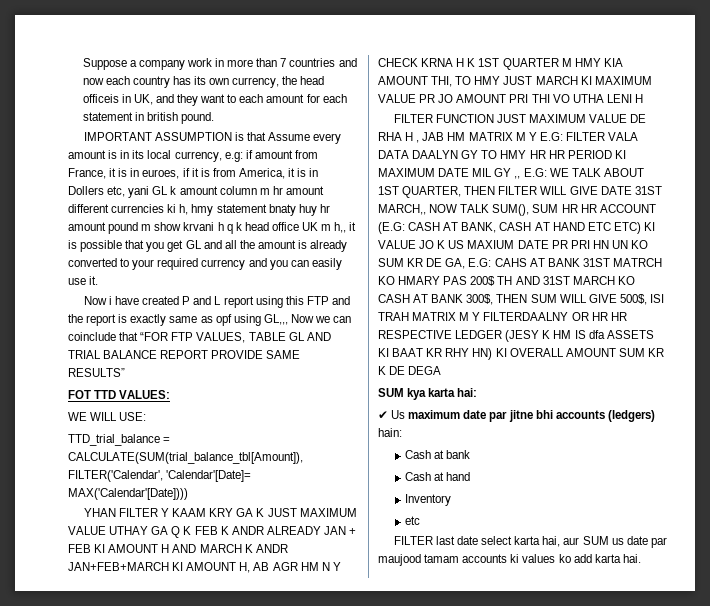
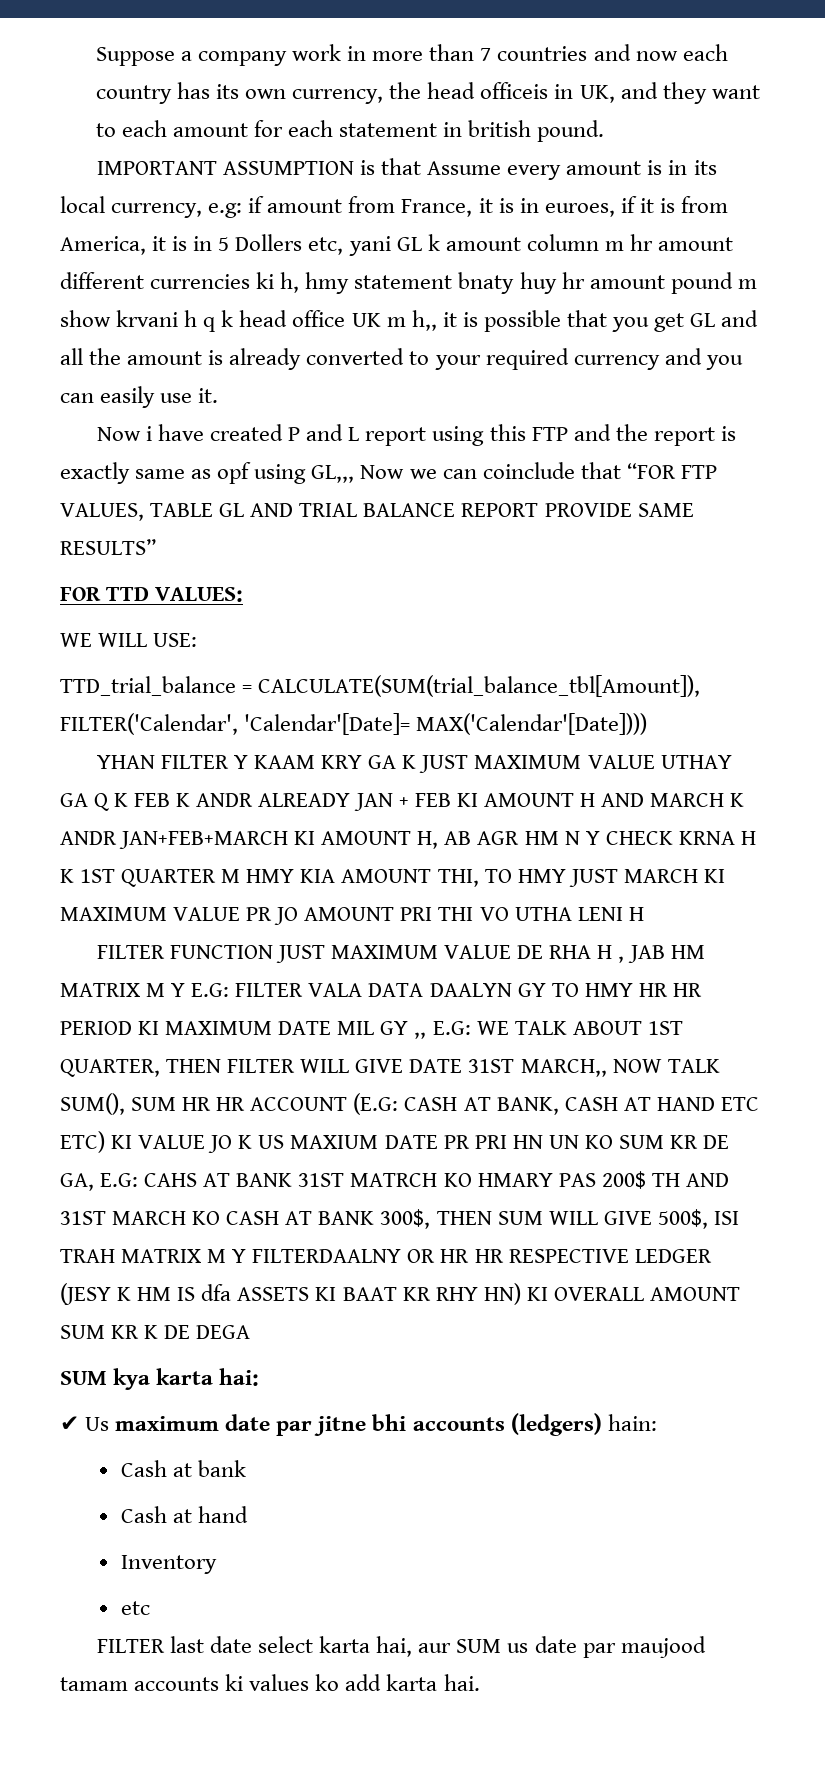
- if amount from France, it is in euroes, if it is from America, it is in Dollers etc, yani GL k amount column m hr amount different currencies ki h, hmy statement bnaty huy hr amount pound m show krvani h q k head office UK m h,, it is possible that you get GL and all the amount is already converted to your required currency and you can easily use it.
+ if amount from France, it is in euroes, if it is from America, it is in 5 Dollers etc, yani GL k amount column m hr amount different currencies ki h, hmy statement bnaty huy hr amount pound m show krvani h q k head office UK m h,, it is possible that you get GL and all the amount is already converted to your required currency and you can easily use it.
- FOT TTD VALUES:
+ FOR TTD VALUES:

